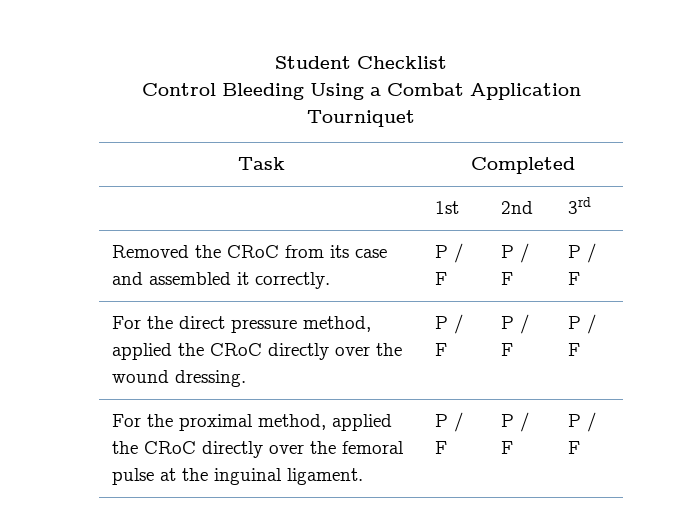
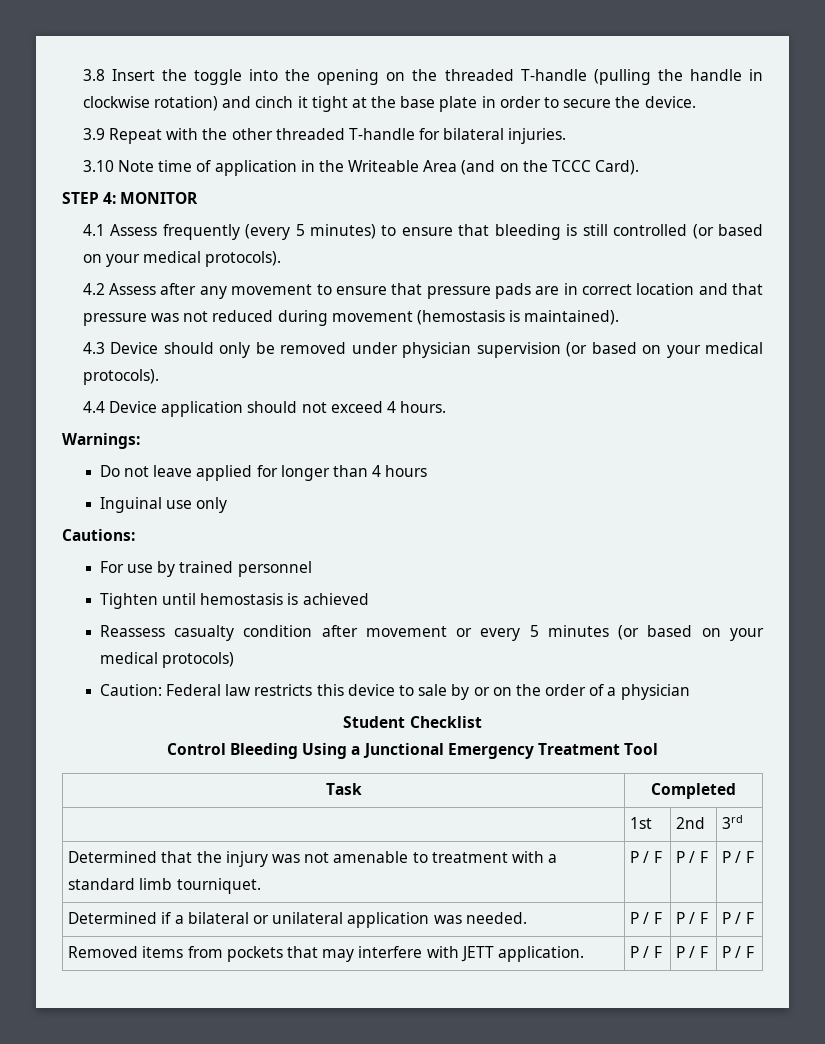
+ 3.8 Insert the toggle into the opening on the threaded T-handle (pulling the handle in clockwise rotation) and cinch it tight at the base plate in order to secure the device.
+ 3.9 Repeat with the other threaded T-handle for bilateral injuries.
+ 3.10 Note time of application in the Writeable Area (and on the TCCC Card).
+ STEP 4: MONITOR
+ 4.1 Assess frequently (every 5 minutes) to ensure that bleeding is still controlled (or based on your medical protocols).
+ 4.2 Assess after any movement to ensure that pressure pads are in correct location and that pressure was not reduced during movement (hemostasis is maintained).
+ 4.3 Device should only be removed under physician supervision (or based on your medical protocols).
+ 4.4 Device application should not exceed 4 hours.
+ Warnings:
+ Do not leave applied for longer than 4 hours
+ Inguinal use only
+ Cautions:
+ For use by trained personnel
+ Tighten until hemostasis is achieved
+ Reassess casualty condition after movement or every 5 minutes (or based on your medical protocols)
+ Caution: Federal law restricts this device to sale by or on the order of a physician
- Control Bleeding Using a Combat Application Tourniquet
+ Control Bleeding Using a Junctional Emergency Treatment Tool
- Removed the CRoC from its case and assembled it correctly. | P / F | P / F | P / F
- For the direct pressure method, applied the CRoC directly over the wound dressing. | P / F | P / F | P / F
- For the proximal method, applied the CRoC directly over the femoral pulse at the inguinal ligament. | P / F | P / F | P / F
+ Determined that the injury was not amenable to treatment with a standard limb tourniquet. | P / F | P / F | P / F
+ Determined if a bilateral or unilateral application was needed. | P / F | P / F | P / F
+ Removed items from pockets that may interfere with JETT application. | P / F | P / F | P / F

